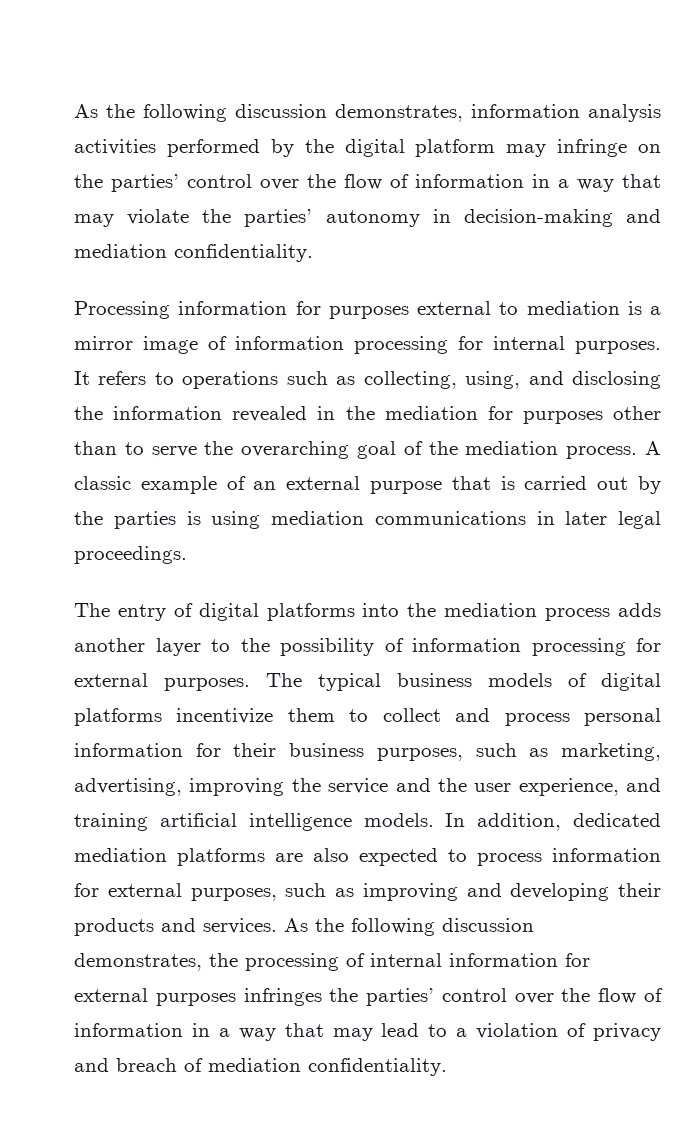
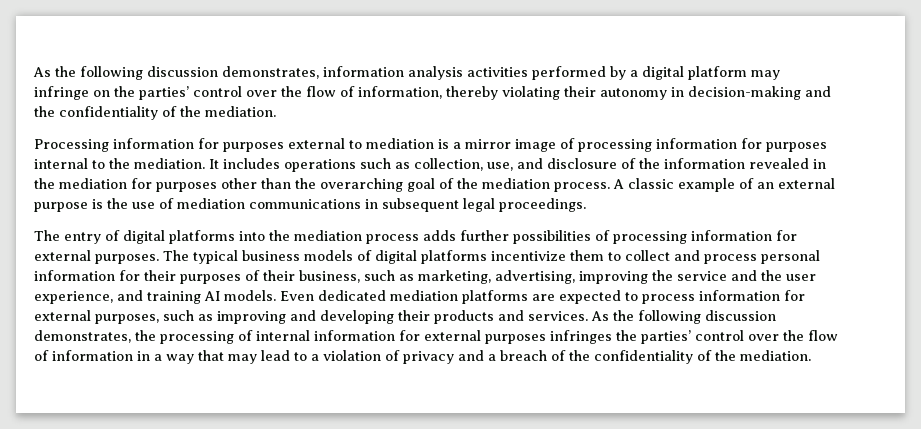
- As the following discussion demonstrates, information analysis activities performed by the digital platform may infringe on the parties’ control over the flow of information in a way that may violate the parties’ autonomy in decision-making and mediation confidentiality.
+ As the following discussion demonstrates, information analysis activities performed by a digital platform may infringe on the parties’ control over the flow of information, thereby violating their autonomy in decision-making and the confidentiality of the mediation.
- Processing information for purposes external to mediation is a mirror image of information processing for internal purposes. It refers to operations such as collecting, using, and disclosing the information revealed in the mediation for purposes other than to serve the overarching goal of the mediation process.
+ Processing information for purposes external to mediation is a mirror image of processing information for purposes internal to the mediation. It includes operations such as collection, use, and disclosure of the information revealed in the mediation for purposes other than the overarching goal of the mediation process.
- A classic example of an external purpose that is carried out by the parties is using mediation communications in later legal proceedings.
+ A classic example of an external purpose is the use of mediation communications in subsequent legal proceedings.
- The entry of digital platforms into the mediation process adds another layer to the possibility of information processing for external purposes.
+ The entry of digital platforms into the mediation process adds further possibilities of processing information for external purposes.
- The typical business models of digital platforms incentivize them to collect and process personal information for their business purposes, such as marketing, advertising, improving the service and the user experience, and training artificial intelligence models. In addition, dedicated mediation platforms are also expected to process information for external purposes, such as improving and developing their products and services.
+ The typical business models of digital platforms incentivize them to collect and process personal information for their purposes of their business, such as marketing, advertising, improving the service and the user experience, and training AI models. Even dedicated mediation platforms are expected to process information for external purposes, such as improving and developing their products and services.
- As the following discussion demonstrates, the processing of internal information for external purposes infringes the parties’ control over the flow of information in a way that may lead to a violation of privacy and breach of mediation confidentiality.
+ As the following discussion demonstrates, the processing of internal information for external purposes infringes the parties’ control over the flow of information in a way that may lead to a violation of privacy and a breach of the confidentiality of the mediation.

